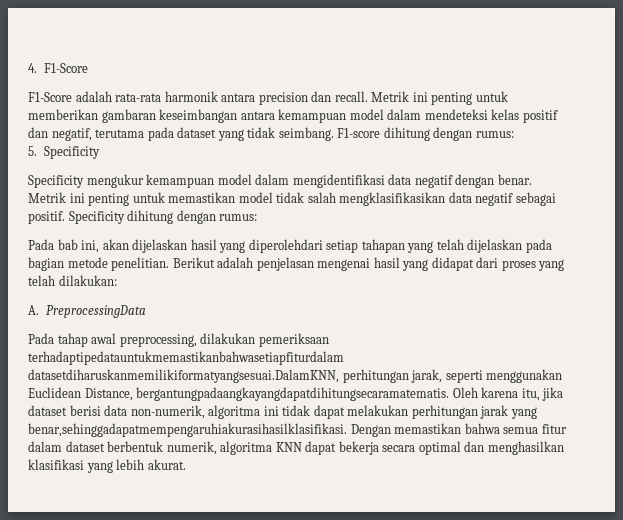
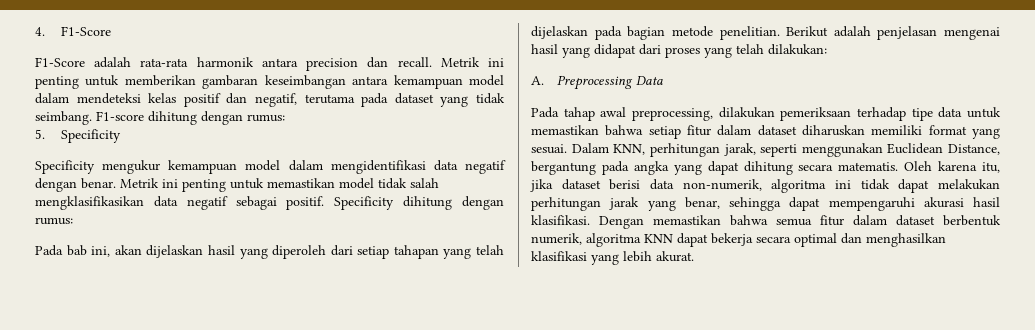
- Pada bab ini, akan dijelaskan hasil yang diperolehdari setiap tahapan yang telah dijelaskan pada bagian metode penelitian.
+ Pada bab ini, akan dijelaskan hasil yang diperoleh dari setiap tahapan yang telah dijelaskan pada bagian metode penelitian.
- A. PreprocessingData
+ A. Preprocessing Data
- Pada tahap awal preprocessing, dilakukan pemeriksaan terhadaptipedatauntukmemastikanbahwasetiapfiturdalam datasetdiharuskanmemilikiformatyangsesuai.DalamKNN, perhitungan jarak, seperti menggunakan Euclidean Distance, bergantungpadaangkayangdapatdihitungsecaramatematis.
+ Pada tahap awal preprocessing, dilakukan pemeriksaan terhadap tipe data untuk memastikan bahwa setiap fitur dalam dataset diharuskan memiliki format yang sesuai. Dalam KNN, perhitungan jarak, seperti menggunakan Euclidean Distance, bergantung pada angka yang dapat dihitung secara matematis.
- Oleh karena itu, jika dataset berisi data non-numerik, algoritma ini tidak dapat melakukan perhitungan jarak yang benar,sehinggadapatmempengaruhiakurasihasilklasifikasi.
+ Oleh karena itu, jika dataset berisi data non-numerik, algoritma ini tidak dapat melakukan perhitungan jarak yang benar, sehingga dapat mempengaruhi akurasi hasil klasifikasi.

